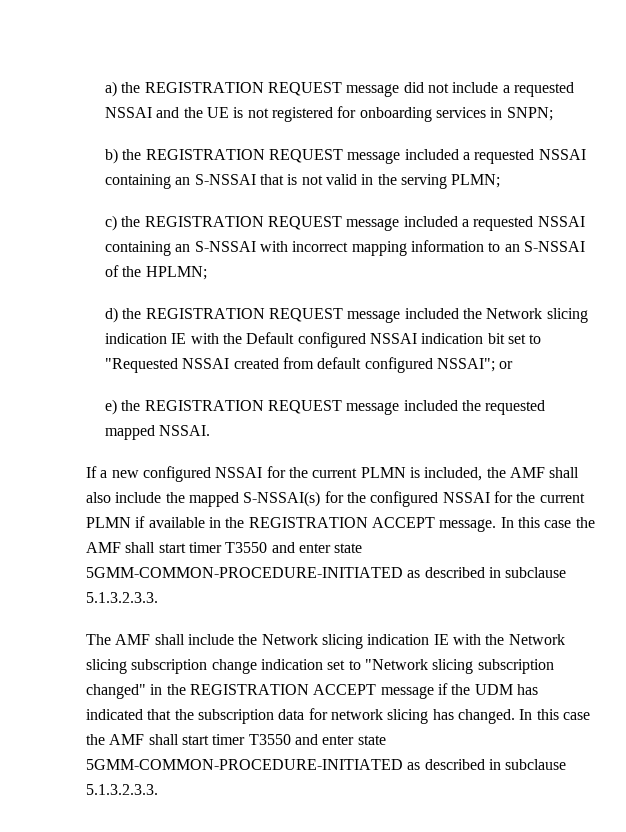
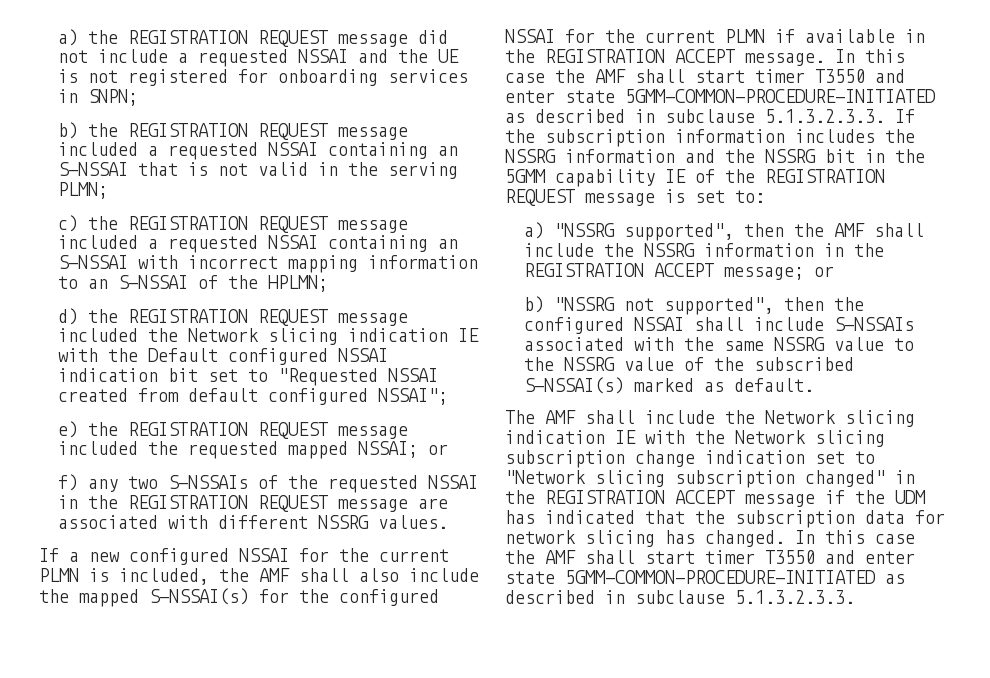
- d) the REGISTRATION REQUEST message included the Network slicing indication IE with the Default configured NSSAI indication bit set to "Requested NSSAI created from default configured NSSAI"; or
+ d) the REGISTRATION REQUEST message included the Network slicing indication IE with the Default configured NSSAI indication bit set to "Requested NSSAI created from default configured NSSAI";
- e) the REGISTRATION REQUEST message included the requested mapped NSSAI.
+ e) the REGISTRATION REQUEST message included the requested mapped NSSAI; or
+ f) any two S-NSSAIs of the requested NSSAI in the REGISTRATION REQUEST message are associated with different NSSRG values.
- If a new configured NSSAI for the current PLMN is included, the AMF shall also include the mapped S-NSSAI(s) for the configured NSSAI for the current PLMN if available in the REGISTRATION ACCEPT message. In this case the AMF shall start timer T3550 and enter state 5GMM-COMMON-PROCEDURE-INITIATED as described in subclause 5.1.3.2.3.3.
+ If a new configured NSSAI for the current PLMN is included, the AMF shall also include the mapped S-NSSAI(s) for the configured NSSAI for the current PLMN if available in the REGISTRATION ACCEPT message. In this case the AMF shall start timer T3550 and enter state 5GMM-COMMON-PROCEDURE-INITIATED as described in subclause 5.1.3.2.3.3. If the subscription information includes the NSSRG information and the NSSRG bit in the 5GMM capability IE of the REGISTRATION REQUEST message is set to:
+ a) "NSSRG supported", then the AMF shall include the NSSRG information in the REGISTRATION ACCEPT message; or
+ b) "NSSRG not supported", then the configured NSSAI shall include S-NSSAIs associated with the same NSSRG value to the NSSRG value of the subscribed S-NSSAI(s) marked as default.

